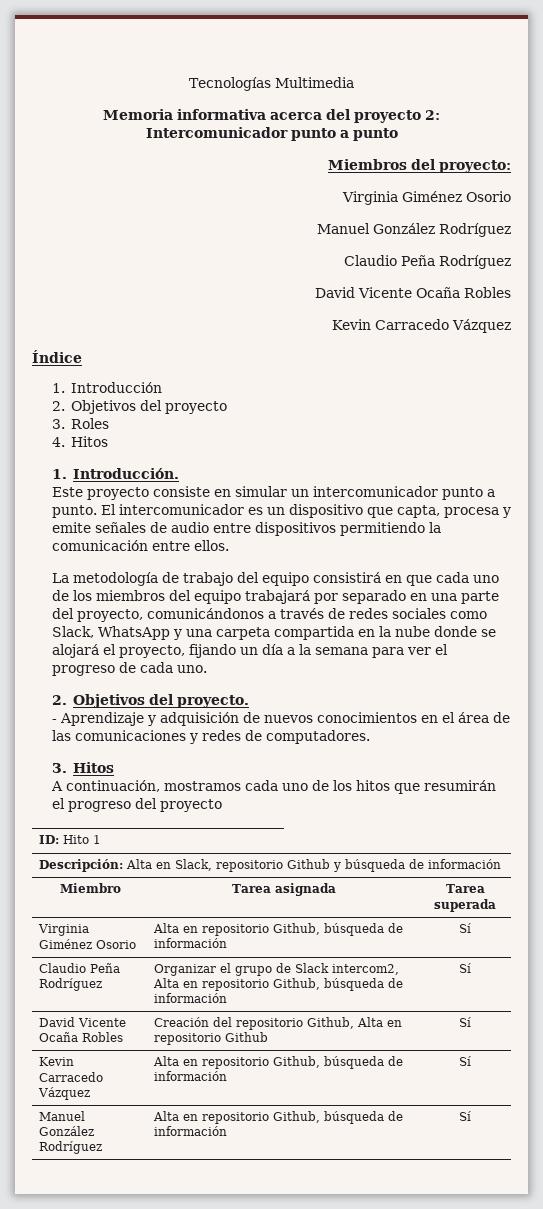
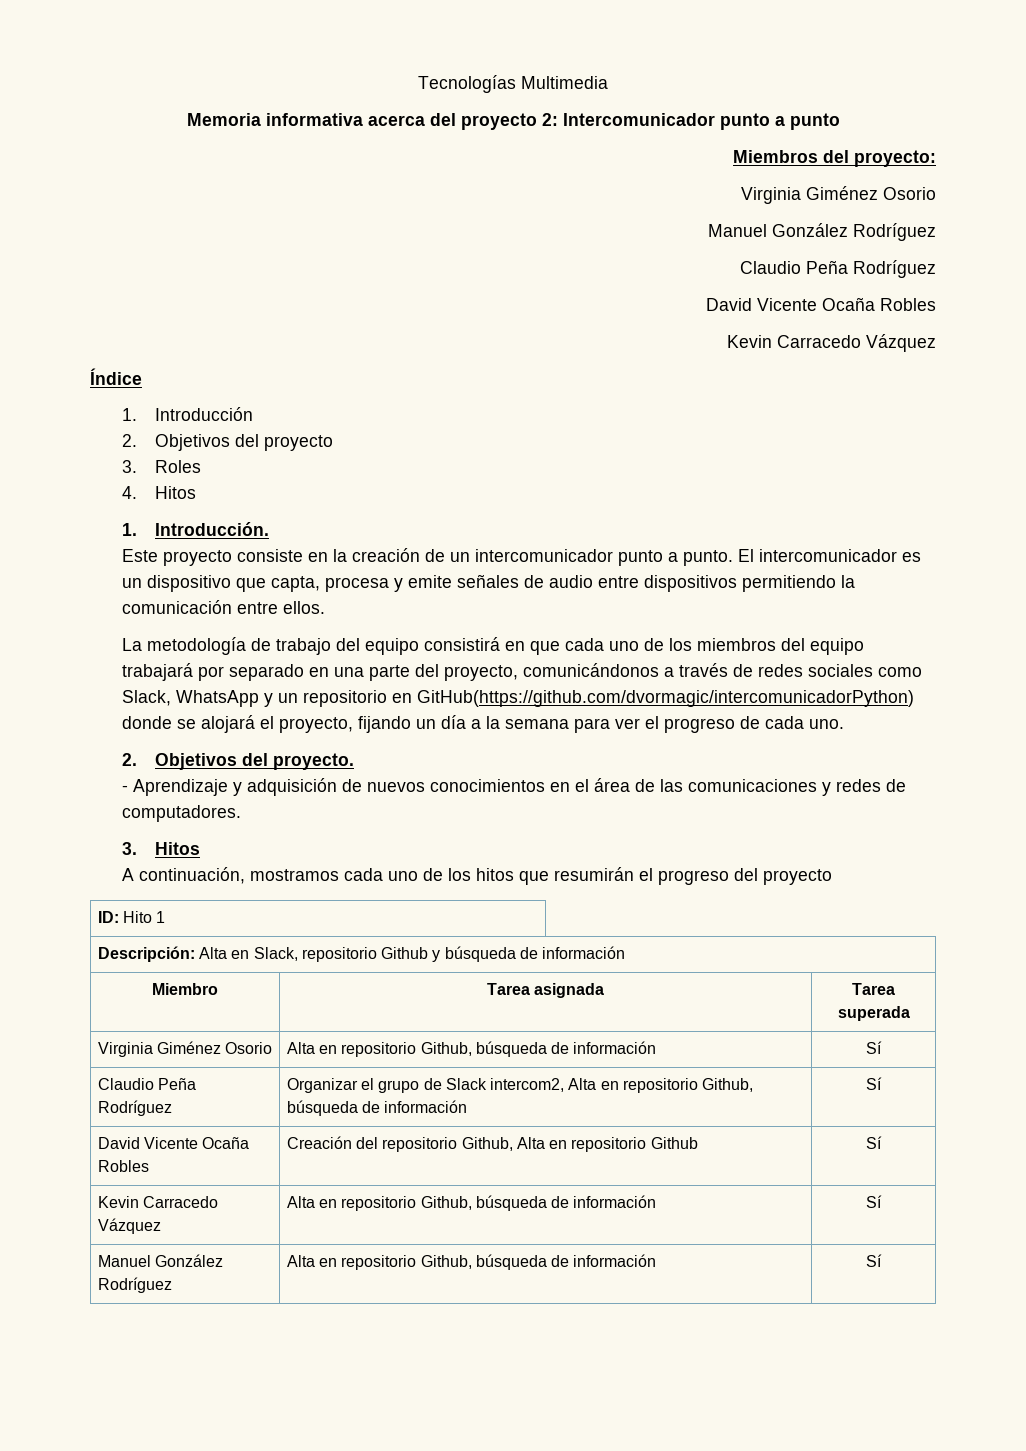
- Este proyecto consiste en simular un intercomunicador punto a punto.
+ Este proyecto consiste en la creación de un intercomunicador punto a punto.
- La metodología de trabajo del equipo consistirá en que cada uno de los miembros del equipo trabajará por separado en una parte del proyecto, comunicándonos a través de redes sociales como Slack, WhatsApp y una carpeta compartida en la nube donde se alojará el proyecto, fijando un día a la semana para ver el progreso de cada uno.
+ La metodología de trabajo del equipo consistirá en que cada uno de los miembros del equipo trabajará por separado en una parte del proyecto, comunicándonos a través de redes sociales como Slack, WhatsApp y un repositorio en GitHub(https://github.com/dvormagic/intercomunicadorPython) donde se alojará el proyecto, fijando un día a la semana para ver el progreso de cada uno.

